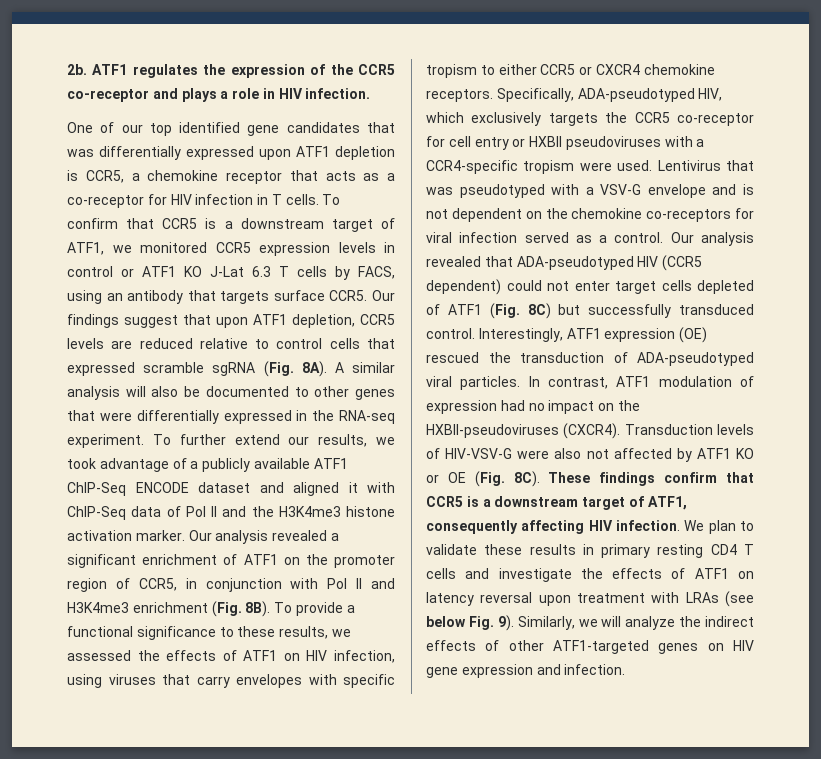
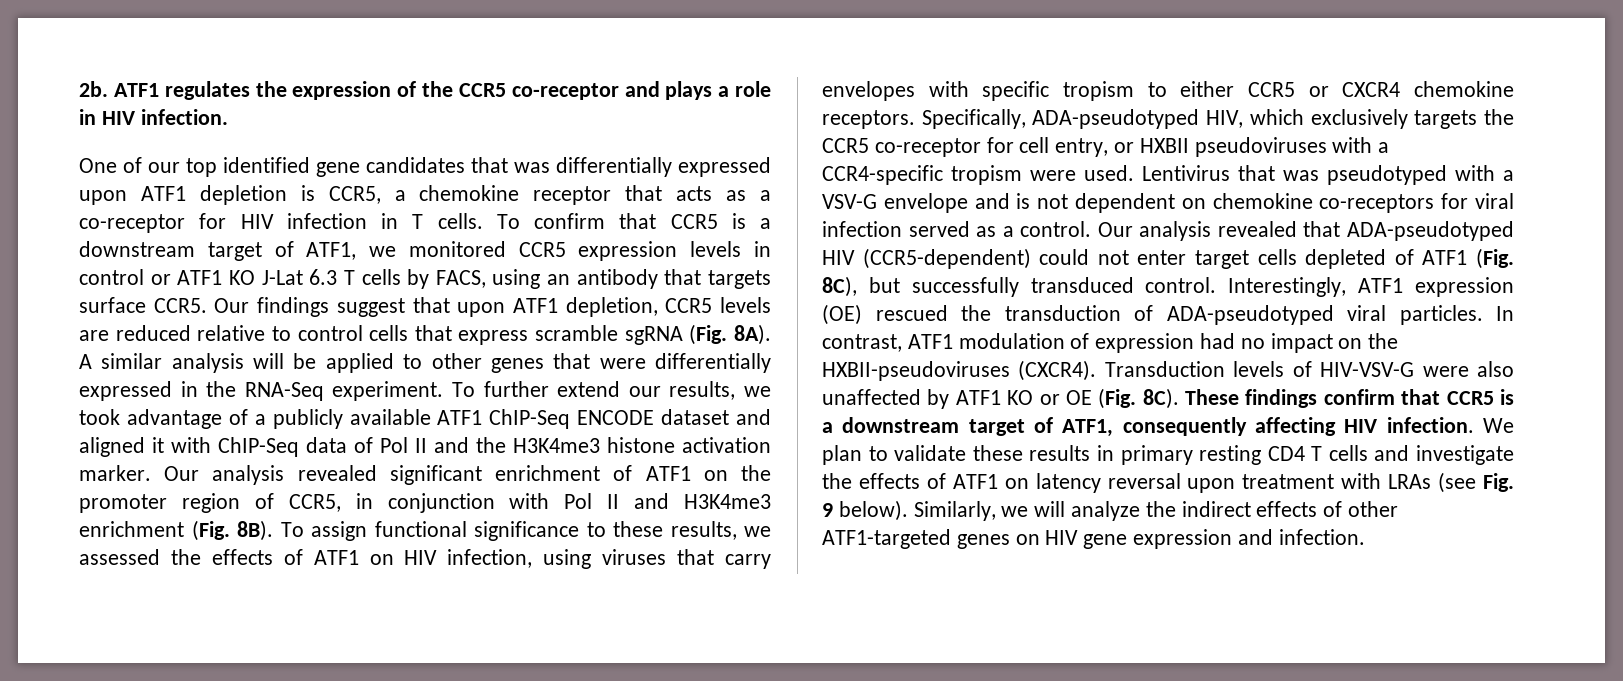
- Our findings suggest that upon ATF1 depletion, CCR5 levels are reduced relative to control cells that expressed scramble sgRNA (Fig. 8A).
+ Our findings suggest that upon ATF1 depletion, CCR5 levels are reduced relative to control cells that express scramble sgRNA (Fig. 8A).
- A similar analysis will also be documented to other genes that were differentially expressed in the RNA-seq experiment.
+ A similar analysis will be applied to other genes that were differentially expressed in the RNA-Seq experiment.
- Our analysis revealed a significant enrichment of ATF1 on the promoter region of CCR5, in conjunction with Pol II and H3K4me3 enrichment (Fig. 8B).
+ Our analysis revealed significant enrichment of ATF1 on the promoter region of CCR5, in conjunction with Pol II and H3K4me3 enrichment (Fig. 8B).
- To provide a functional significance to these results, we assessed the effects of ATF1 on HIV infection, using viruses that carry envelopes with specific tropism to either CCR5 or CXCR4 chemokine receptors.
+ To assign functional significance to these results, we assessed the effects of ATF1 on HIV infection, using viruses that carry envelopes with specific tropism to either CCR5 or CXCR4 chemokine receptors.
- Specifically, ADA-pseudotyped HIV, which exclusively targets the CCR5 co-receptor for cell entry or HXBII pseudoviruses with a CCR4-specific tropism were used.
+ Specifically, ADA-pseudotyped HIV, which exclusively targets the CCR5 co-receptor for cell entry, or HXBII pseudoviruses with a CCR4-specific tropism were used.
- Lentivirus that was pseudotyped with a VSV-G envelope and is not dependent on the chemokine co-receptors for viral infection served as a control.
+ Lentivirus that was pseudotyped with a VSV-G envelope and is not dependent on chemokine co-receptors for viral infection served as a control.
- Our analysis revealed that ADA-pseudotyped HIV (CCR5 dependent) could not enter target cells depleted of ATF1 (Fig. 8C) but successfully transduced control.
+ Our analysis revealed that ADA-pseudotyped HIV (CCR5-dependent) could not enter target cells depleted of ATF1 (Fig. 8C), but successfully transduced control.
- Transduction levels of HIV-VSV-G were also not affected by ATF1 KO or OE (Fig. 8C).
+ Transduction levels of HIV-VSV-G were also unaffected by ATF1 KO or OE (Fig. 8C).
- We plan to validate these results in primary resting CD4 T cells and investigate the effects of ATF1 on latency reversal upon treatment with LRAs (see below Fig. 9).
+ We plan to validate these results in primary resting CD4 T cells and investigate the effects of ATF1 on latency reversal upon treatment with LRAs (see Fig. 9 below).

